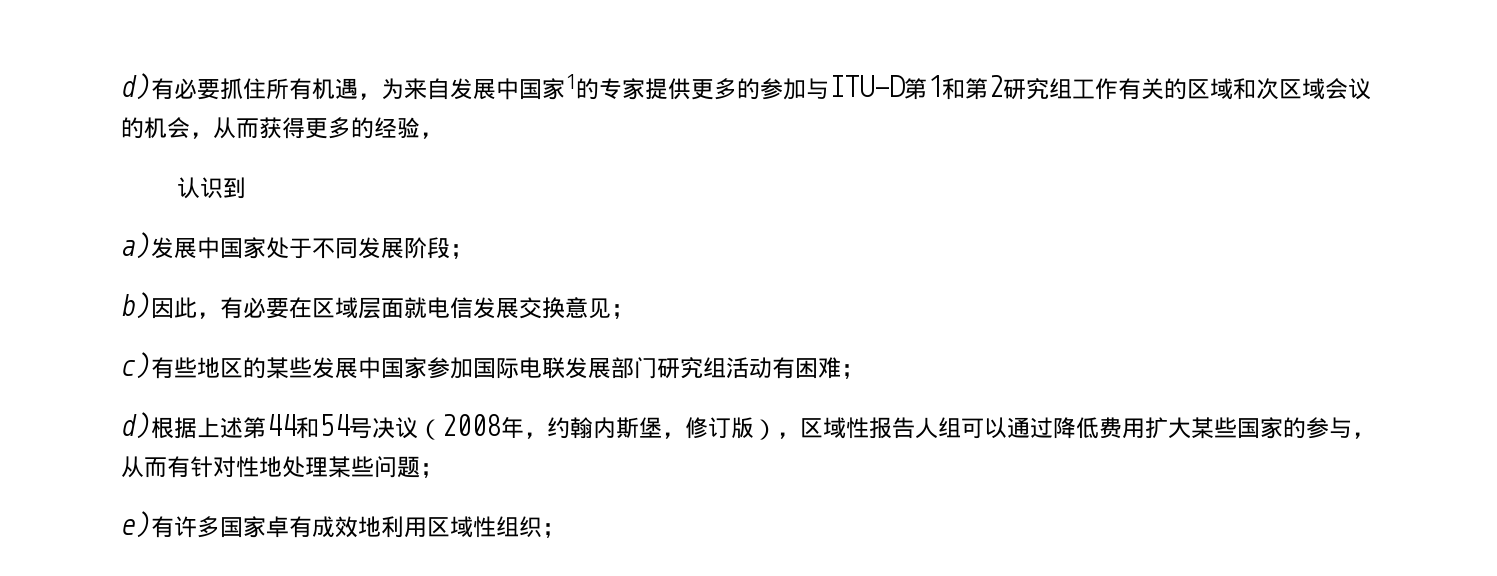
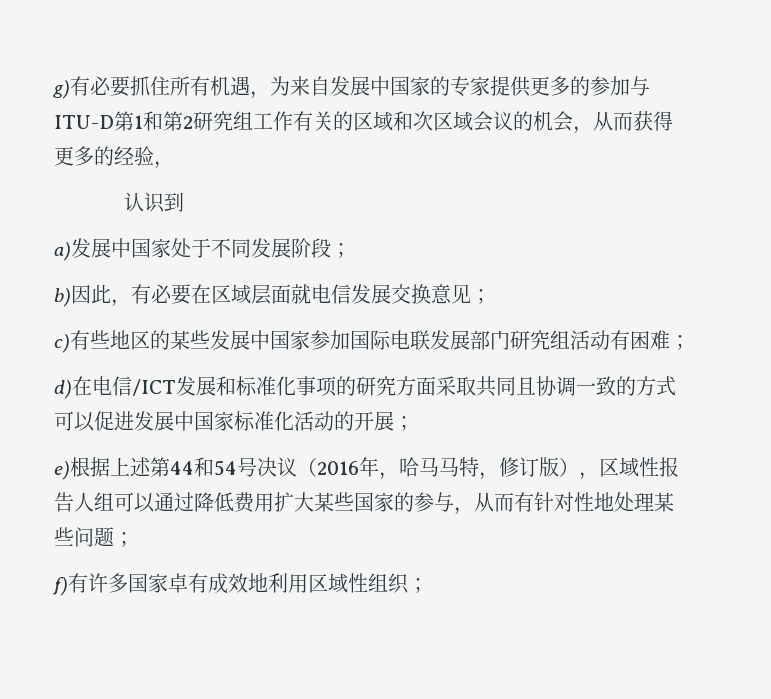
- d)有必要抓住所有机遇，为来自发展中国家1的专家提供更多的参加与ITU-D第1和第2研究组工作有关的区域和次区域会议的机会，从而获得更多的经验，
+ g)有必要抓住所有机遇，为来自发展中国家的专家提供更多的参加与ITU-D第1和第2研究组工作有关的区域和次区域会议的机会，从而获得更多的经验，
- d)根据上述第44和54号决议（2008年，约翰内斯堡，修订版），区域性报告人组可以通过降低费用扩大某些国家的参与，从而有针对性地处理某些问题；
+ d)在电信/ICT发展和标准化事项的研究方面采取共同且协调一致的方式可以促进发展中国家标准化活动的开展；
+ e)根据上述第44和54号决议（2016年，哈马马特，修订版），区域性报告人组可以通过降低费用扩大某些国家的参与，从而有针对性地处理某些问题；
- e)有许多国家卓有成效地利用区域性组织；
+ f)有许多国家卓有成效地利用区域性组织；

